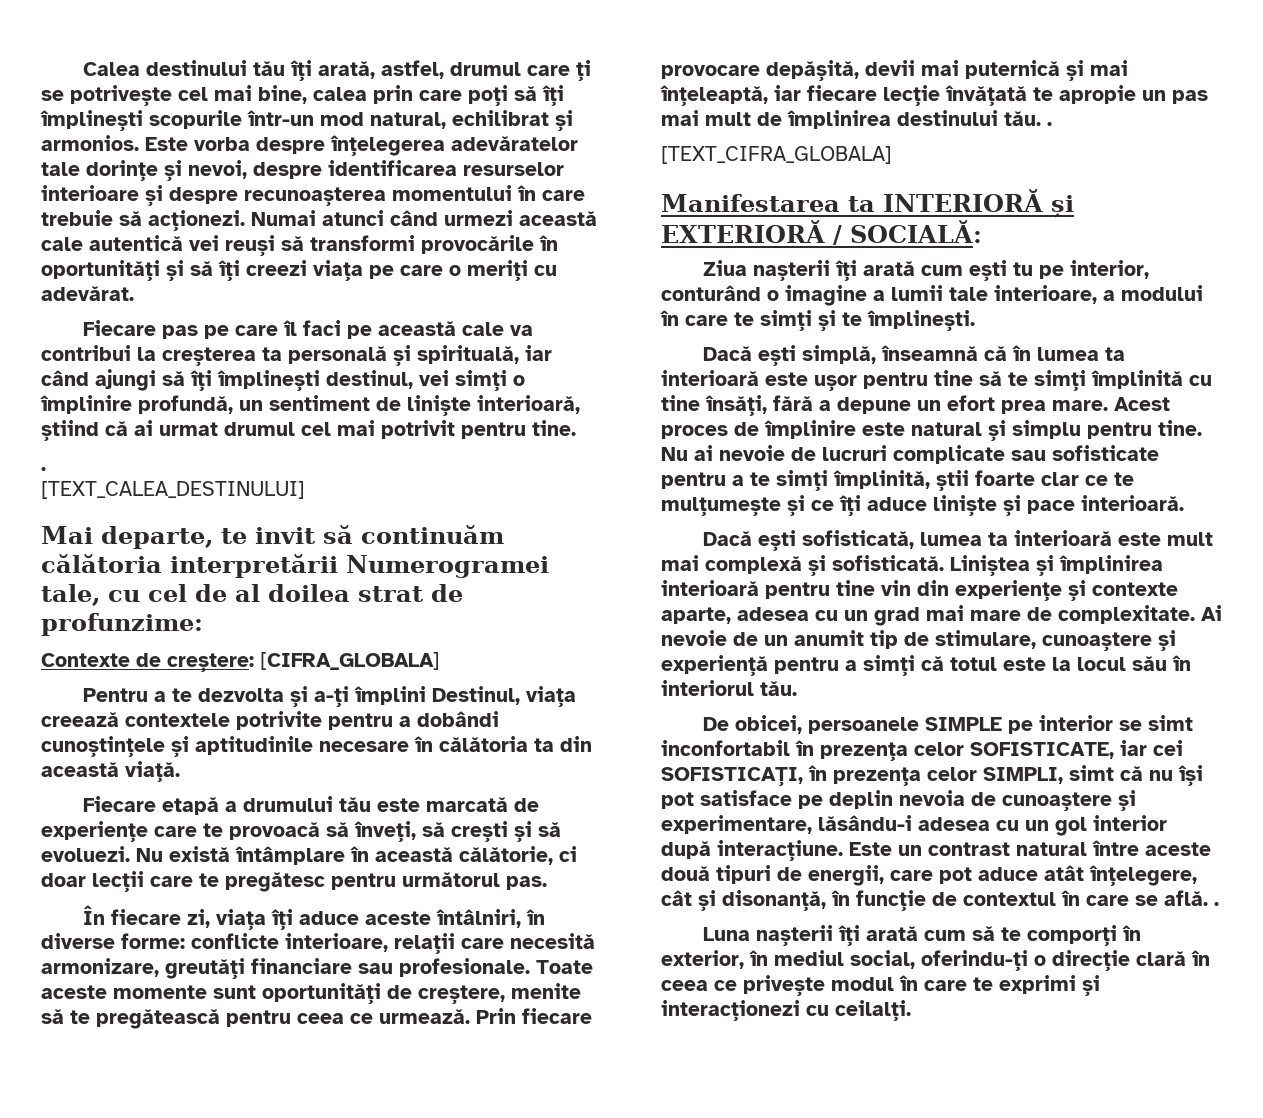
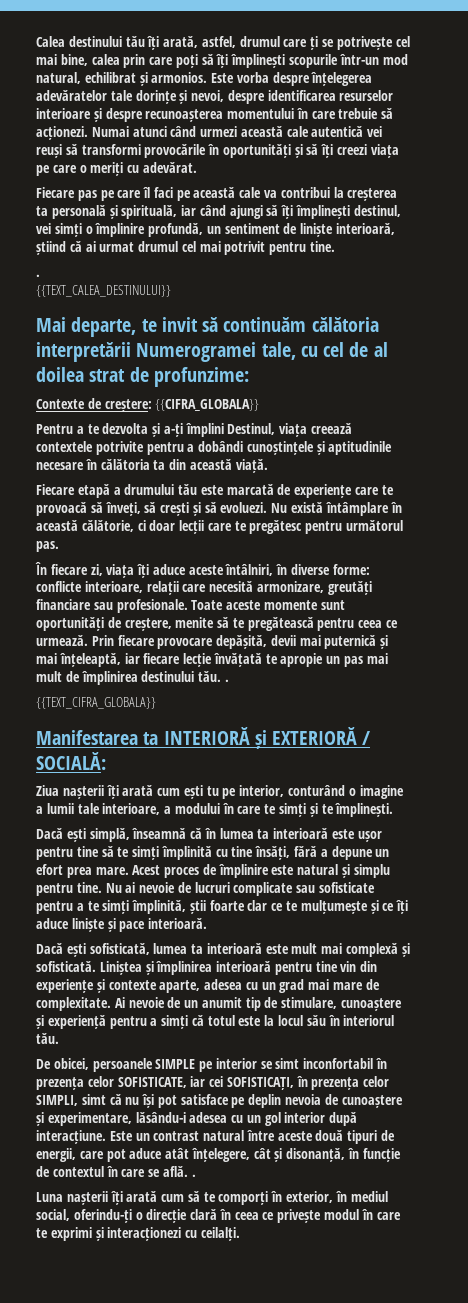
- [TEXT_CALEA_DESTINULUI]
+ {{TEXT_CALEA_DESTINULUI}}
- Contexte de creștere: [CIFRA_GLOBALA]
+ Contexte de creștere: {{CIFRA_GLOBALA}}
- [TEXT_CIFRA_GLOBALA]
+ {{TEXT_CIFRA_GLOBALA}}

